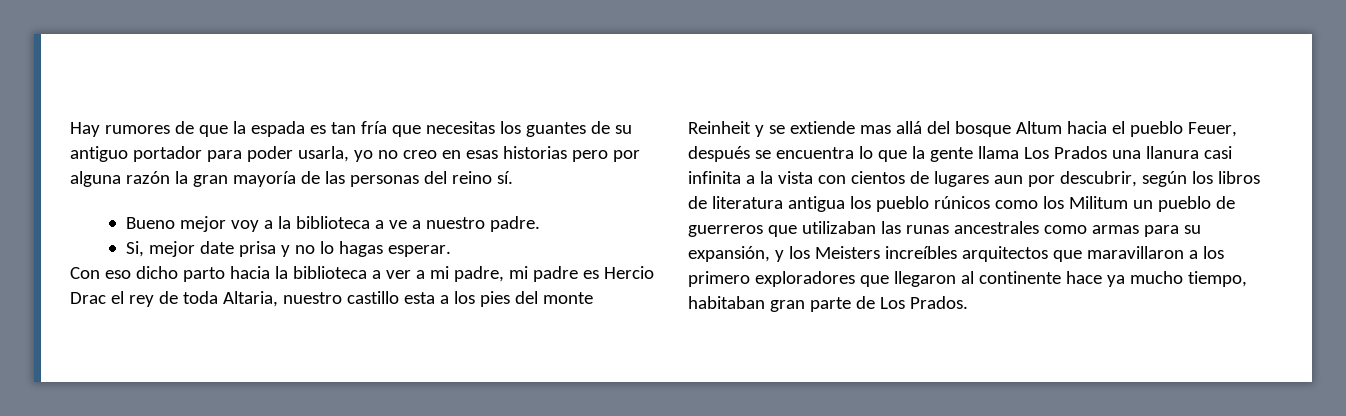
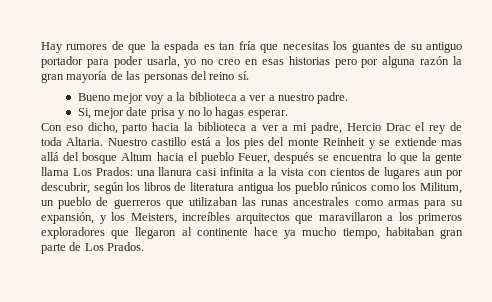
- Bueno mejor voy a la biblioteca a ve a nuestro padre.
+ Bueno mejor voy a la biblioteca a ver a nuestro padre.
- Con eso dicho parto hacia la biblioteca a ver a mi padre, mi padre es Hercio Drac el rey de toda Altaria, nuestro castillo esta a los pies del monte Reinheit y se extiende mas allá del bosque Altum hacia el pueblo Feuer, después se encuentra lo que la gente llama Los Prados una llanura casi infinita a la vista con cientos de lugares aun por descubrir, según los libros de literatura antigua los pueblo rúnicos como los Militum un pueblo de guerreros que utilizaban las runas ancestrales como armas para su expansión, y los Meisters increíbles arquitectos que maravillaron a los primero exploradores que llegaron al continente hace ya mucho tiempo, habitaban gran parte de Los Prados.
+ Con eso dicho, parto hacia la biblioteca a ver a mi padre, Hercio Drac el rey de toda Altaria. Nuestro castillo está a los pies del monte Reinheit y se extiende mas allá del bosque Altum hacia el pueblo Feuer, después se encuentra lo que la gente llama Los Prados: una llanura casi infinita a la vista con cientos de lugares aun por descubrir, según los libros de literatura antigua los pueblo rúnicos como los Militum, un pueblo de guerreros que utilizaban las runas ancestrales como armas para su expansión, y los Meisters, increíbles arquitectos que maravillaron a los primeros exploradores que llegaron al continente hace ya mucho tiempo, habitaban gran parte de Los Prados.

